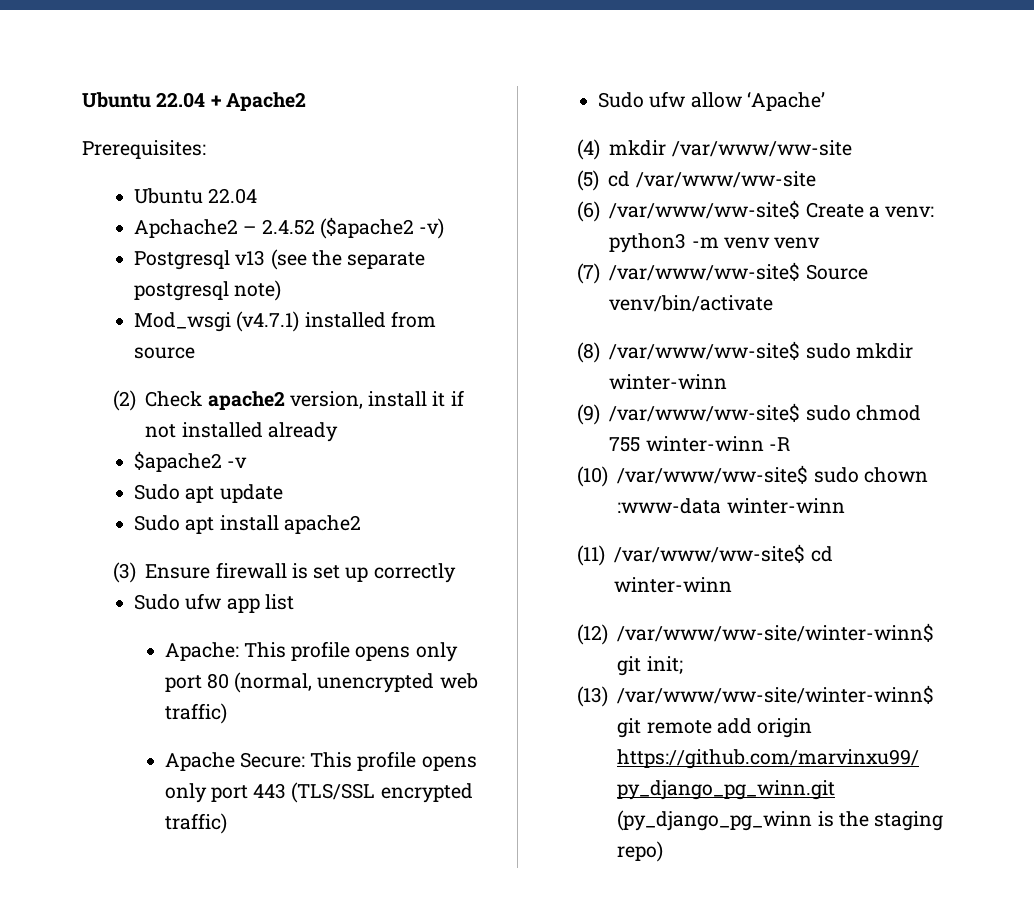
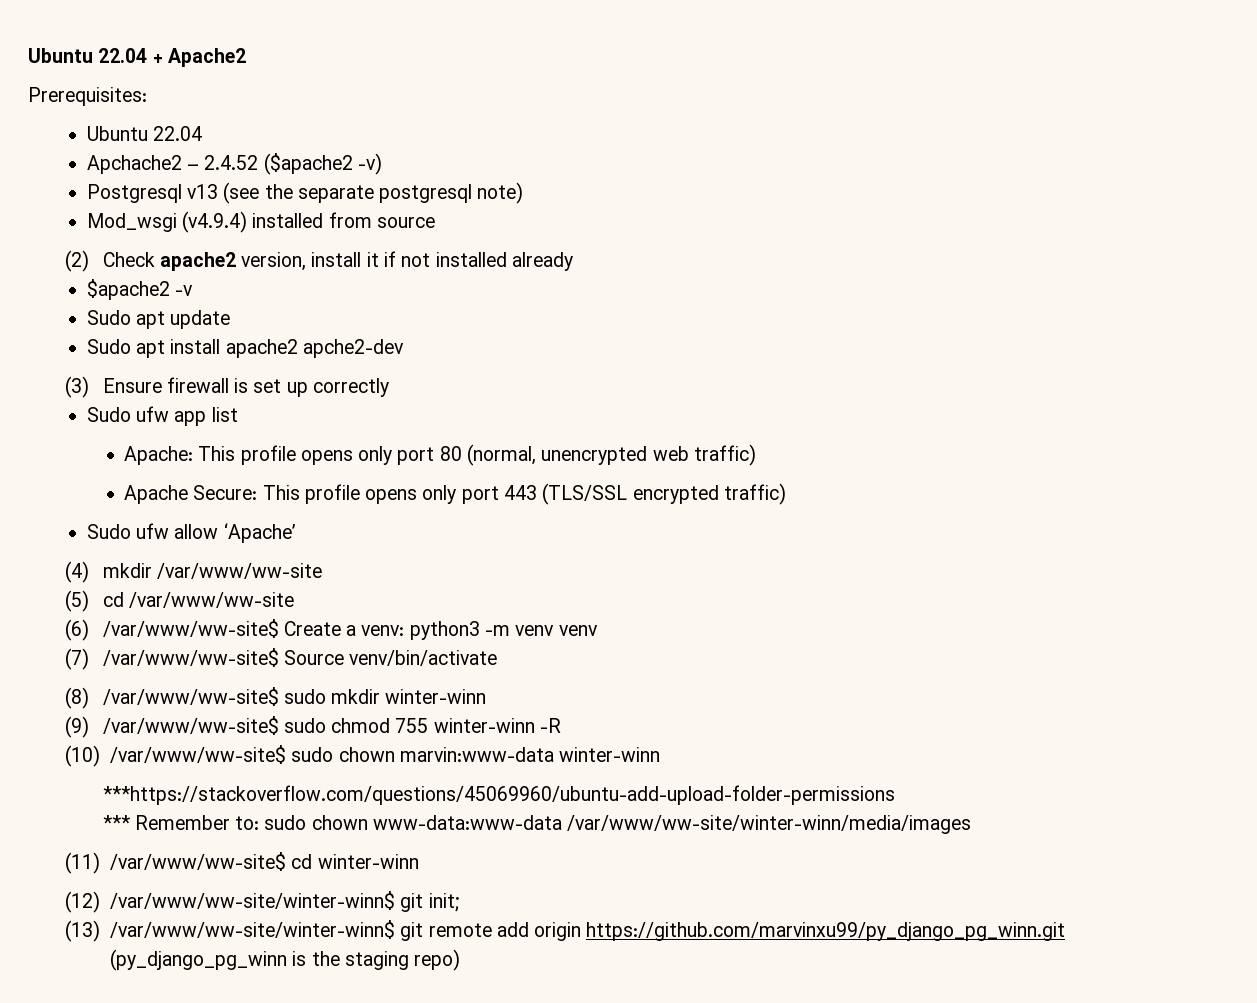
- Mod_wsgi (v4.7.1) installed from source
+ Mod_wsgi (v4.9.4) installed from source
- Sudo apt install apache2
+ Sudo apt install apache2 apche2-dev
- (10) /var/www/ww-site$ sudo chown :www-data winter-winn
+ (10) /var/www/ww-site$ sudo chown marvin:www-data winter-winn
+ ***https://stackoverflow.com/questions/45069960/ubuntu-add-upload-folder-permissions
+ *** Remember to: sudo chown www-data:www-data /var/www/ww-site/winter-winn/media/images

